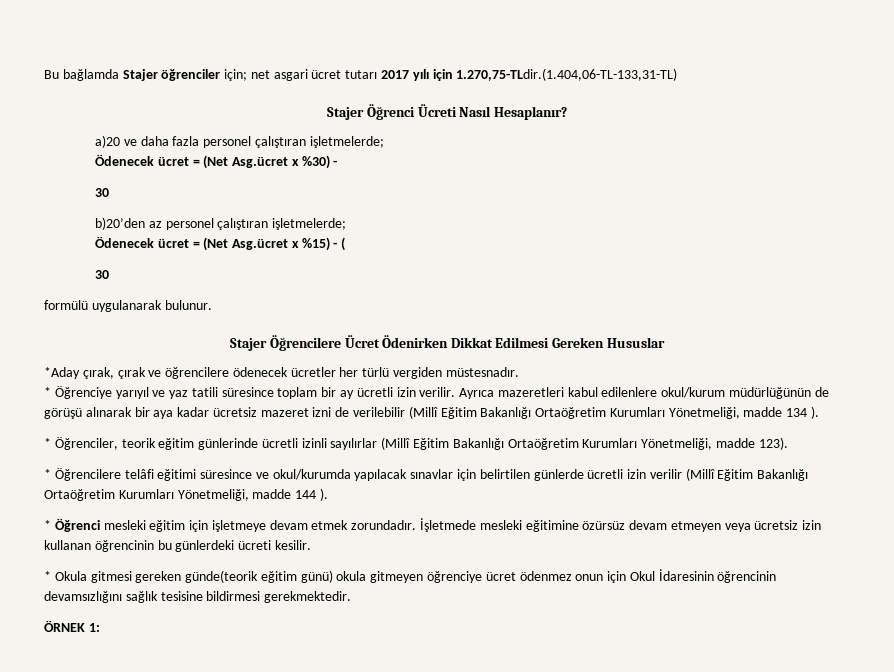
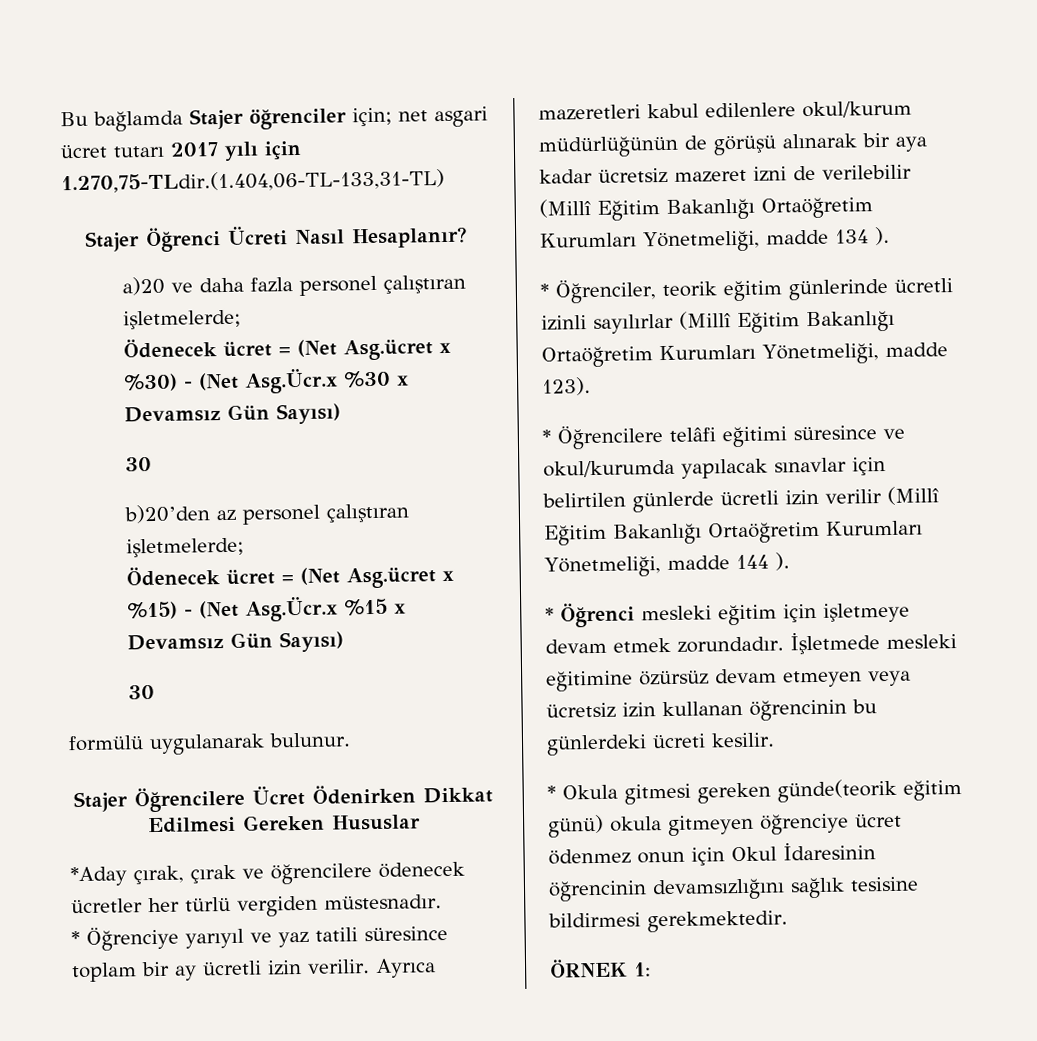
- Ödenecek ücret = (Net Asg.ücret x %30) -
+ Ödenecek ücret = (Net Asg.ücret x %30) - (Net Asg.Ücr.x %30 x Devamsız Gün Sayısı)
- Ödenecek ücret = (Net Asg.ücret x %15) - (
+ Ödenecek ücret = (Net Asg.ücret x %15) - (Net Asg.Ücr.x %15 x Devamsız Gün Sayısı)

